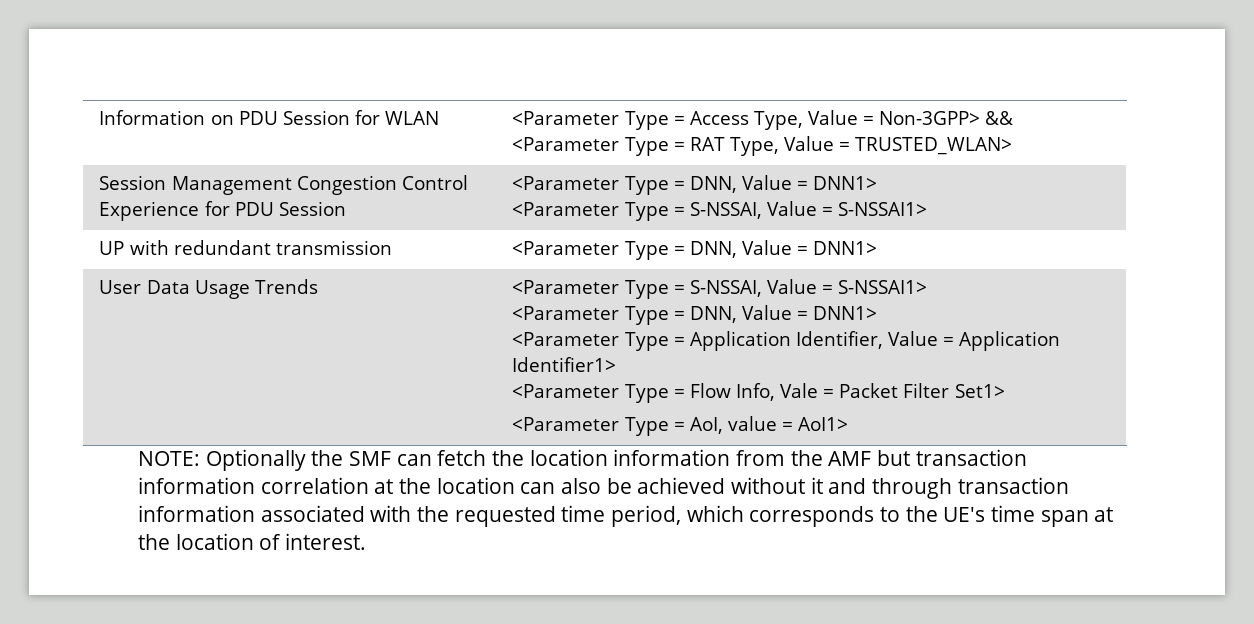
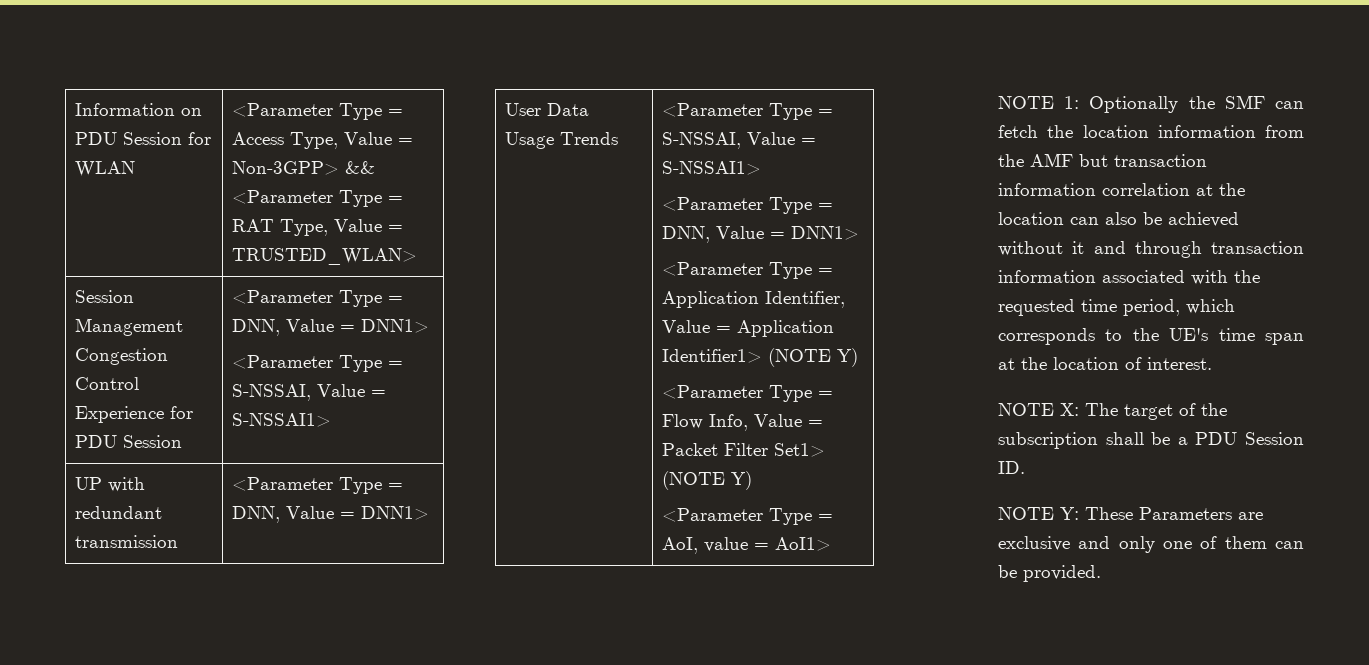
- <Parameter Type = Application Identifier, Value = Application Identifier1>
+ <Parameter Type = Application Identifier, Value = Application Identifier1> (NOTE Y)
- <Parameter Type = Flow Info, Vale = Packet Filter Set1>
+ <Parameter Type = Flow Info, Value = Packet Filter Set1> (NOTE Y)
- NOTE: Optionally the SMF can fetch the location information from the AMF but transaction information correlation at the location can also be achieved without it and through transaction information associated with the requested time period, which corresponds to the UE's time span at the location of interest.
+ NOTE 1: Optionally the SMF can fetch the location information from the AMF but transaction information correlation at the location can also be achieved without it and through transaction information associated with the requested time period, which corresponds to the UE's time span at the location of interest.
+ NOTE X: The target of the subscription shall be a PDU Session ID.
+ NOTE Y: These Parameters are exclusive and only one of them can be provided.

